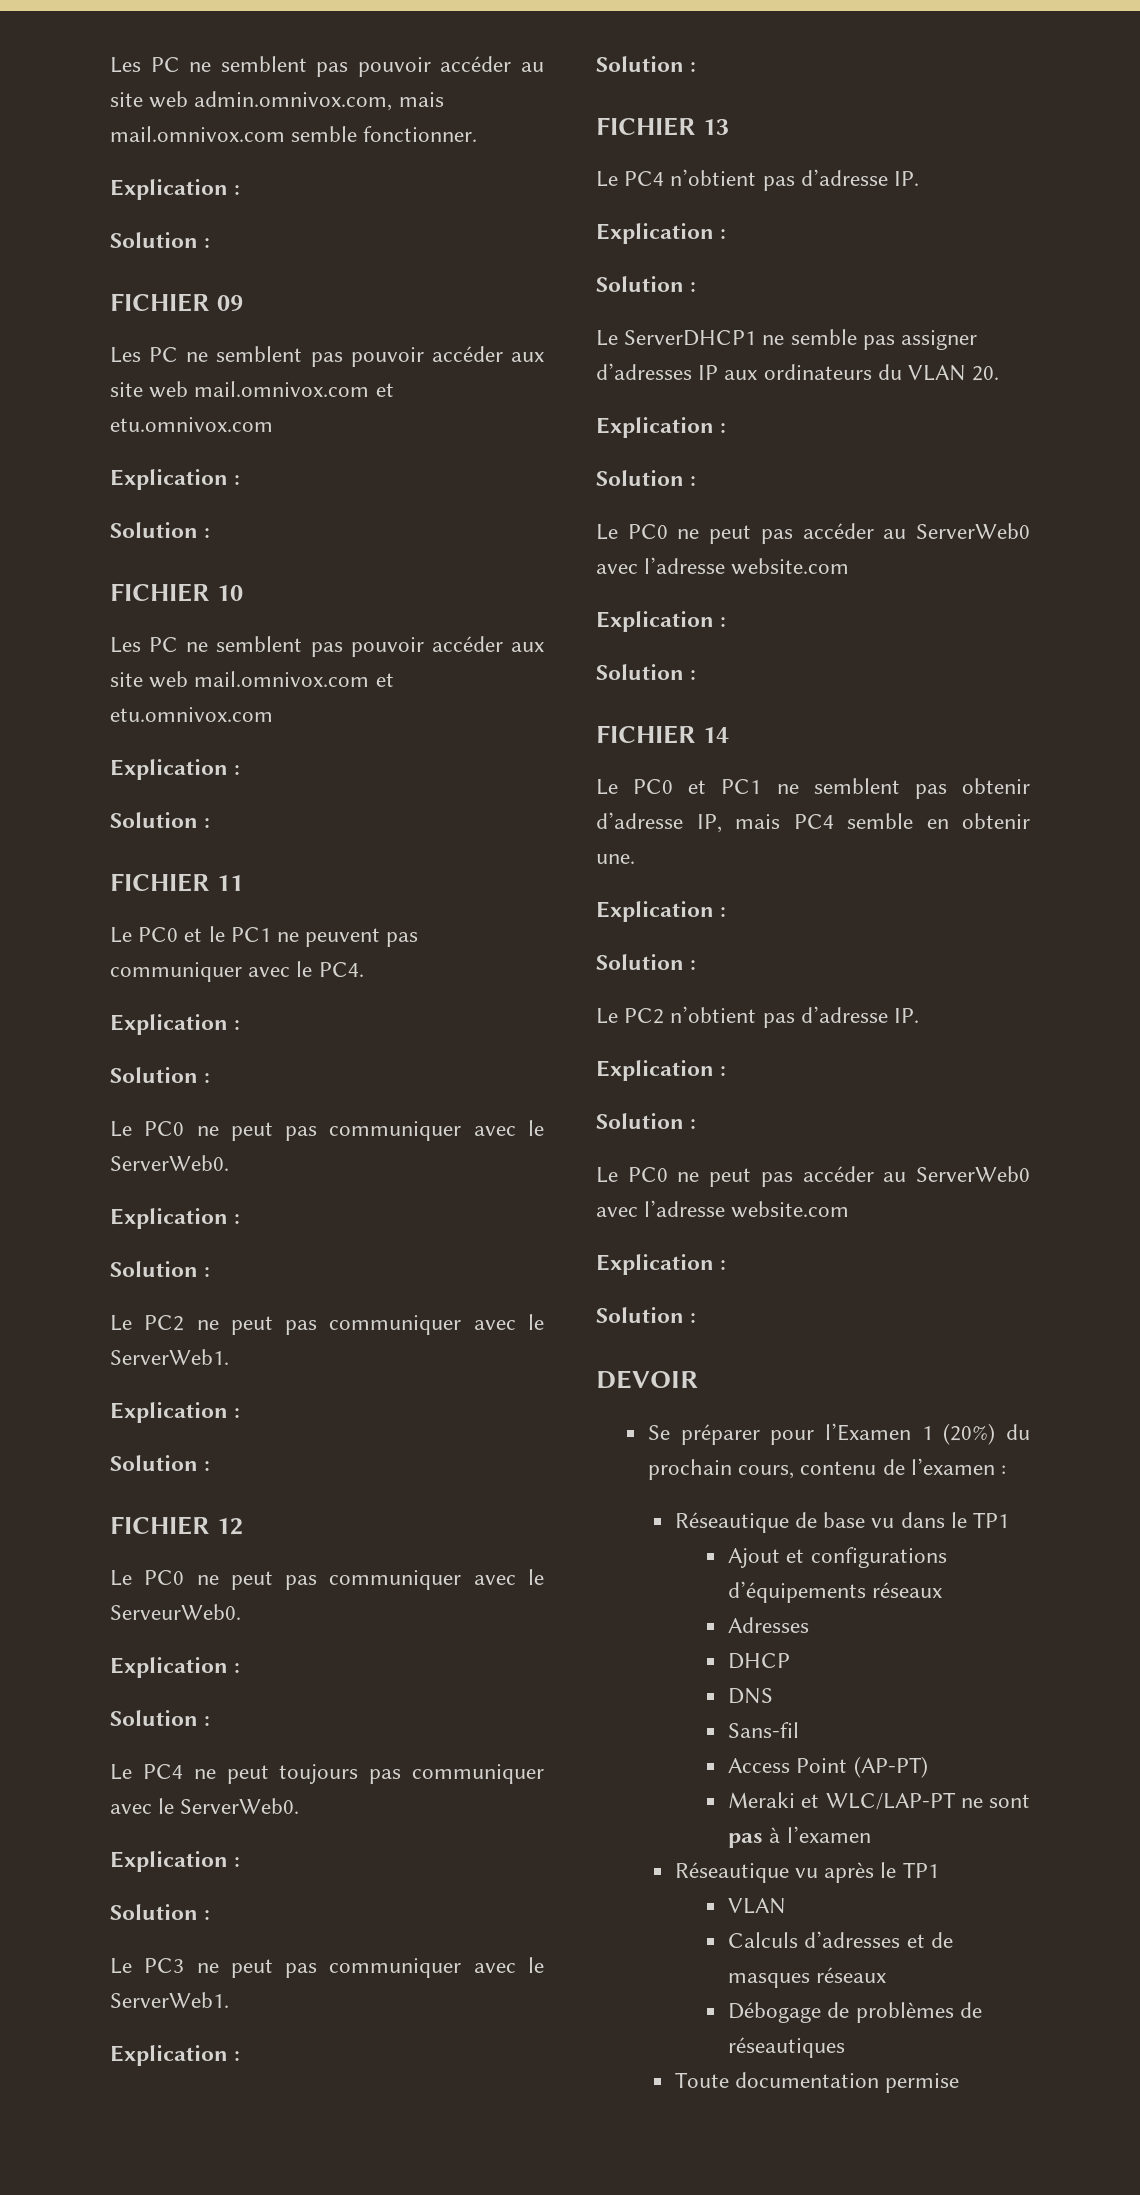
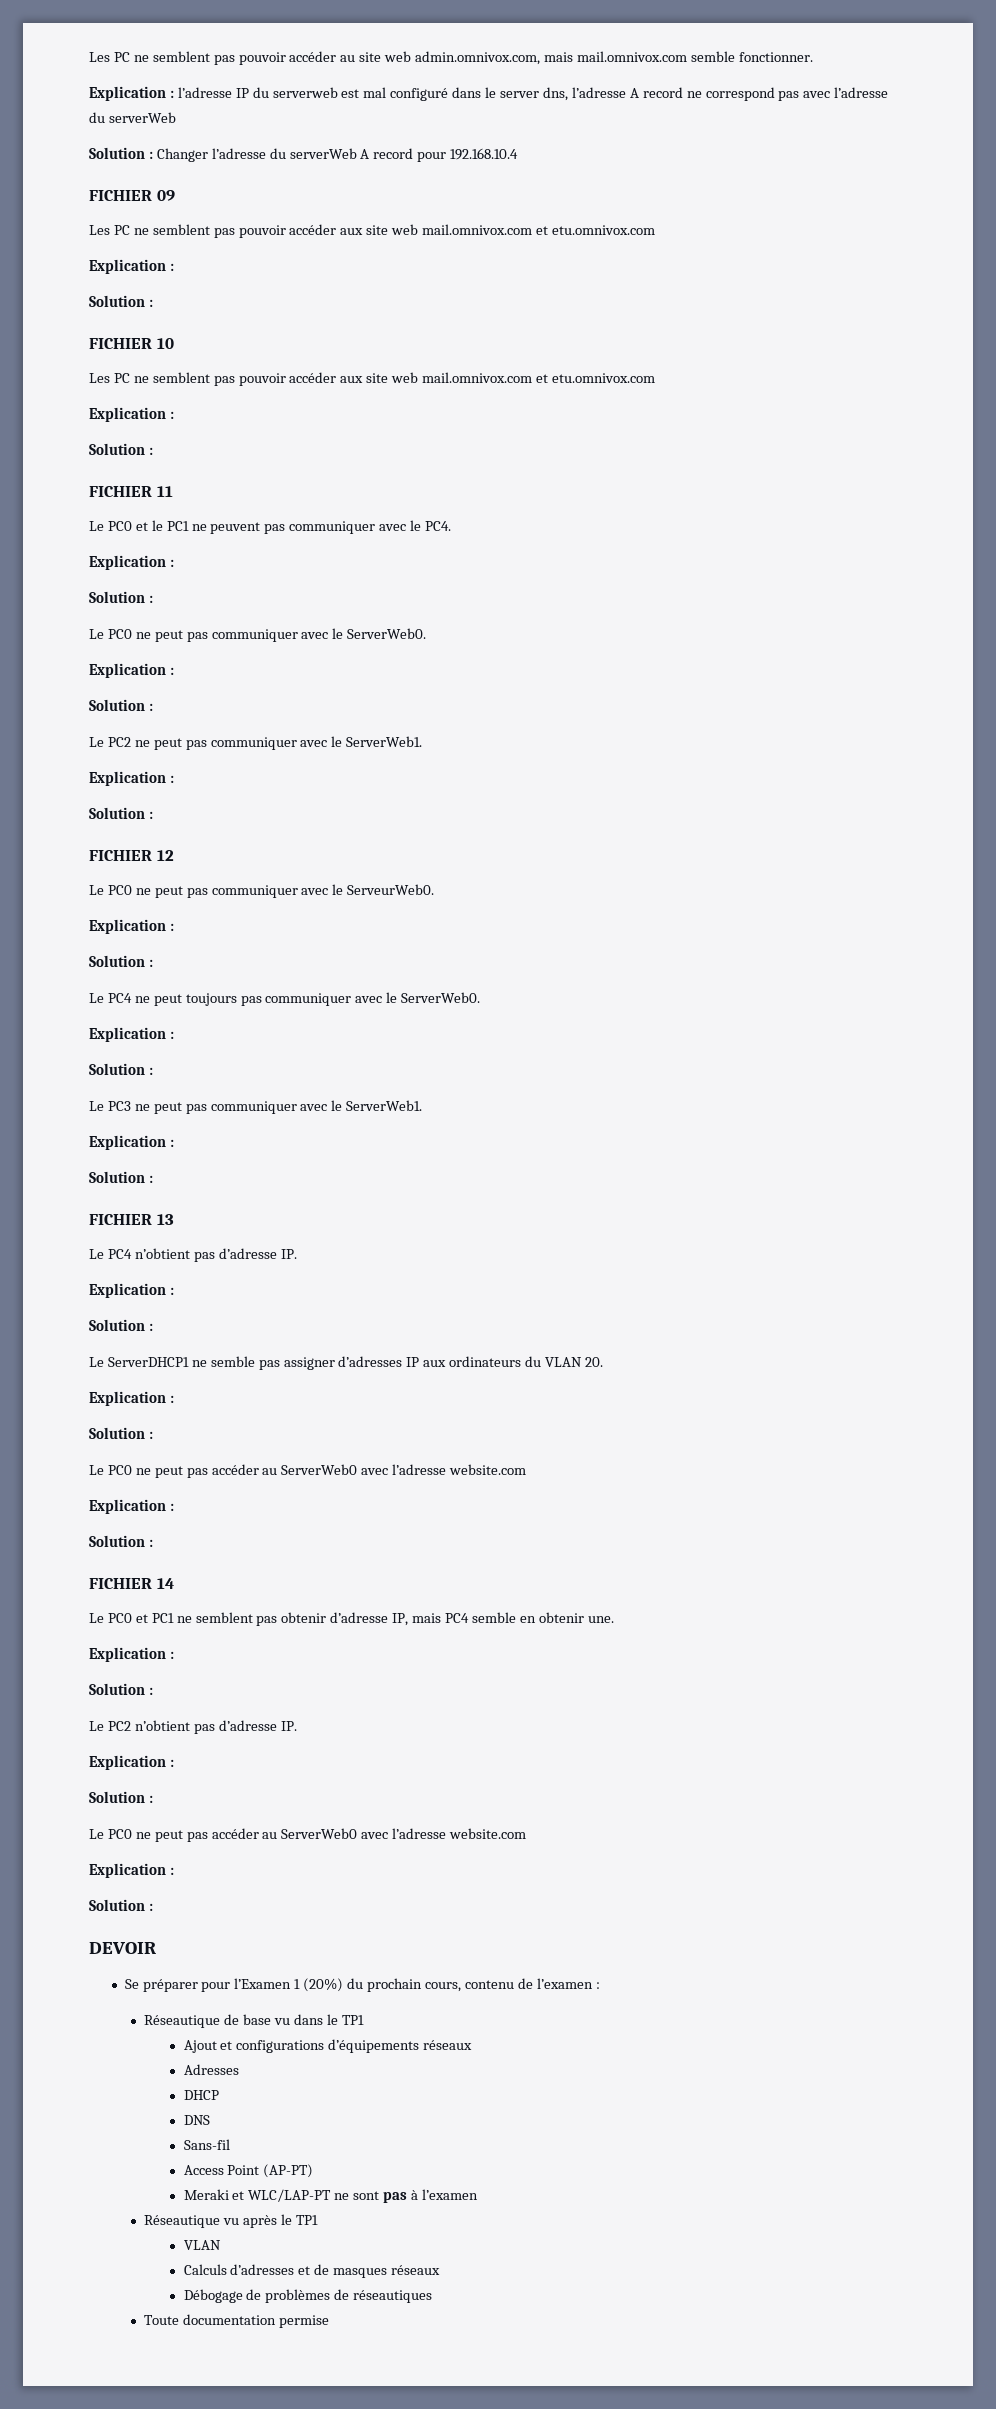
  Les PC ne semblent pas pouvoir accéder au site web admin.omnivox.com, mais mail.omnivox.com semble fonctionner.
- Explication :
- Solution :
+ Explication : l’adresse IP du serverweb est mal configuré dans le server dns, l’adresse A record ne correspond pas avec l’adresse du serverWeb
+ Solution : Changer l’adresse du serverWeb A record pour 192.168.10.4

